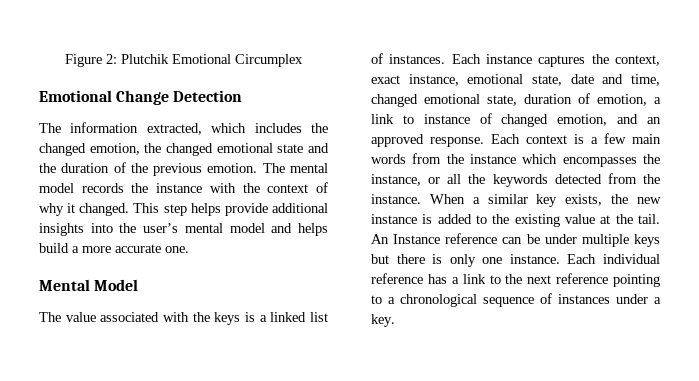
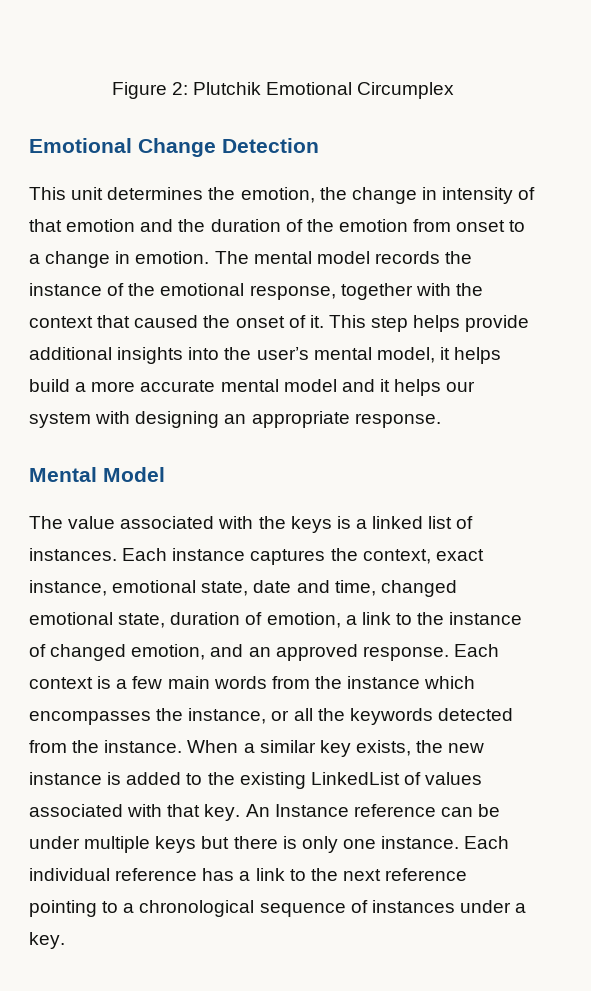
- The information extracted, which includes the changed emotion, the changed emotional state and the duration of the previous emotion.
+ This unit determines the emotion, the change in intensity of that emotion and the duration of the emotion from onset to a change in emotion.
- The mental model records the instance with the context of why it changed.
+ The mental model records the instance of the emotional response, together with the context that caused the onset of it.
- This step helps provide additional insights into the user’s mental model and helps build a more accurate one.
+ This step helps provide additional insights into the user’s mental model, it helps build a more accurate mental model and it helps our system with designing an appropriate response.
- Each instance captures the context, exact instance, emotional state, date and time, changed emotional state, duration of emotion, a link to instance of changed emotion, and an approved response.
+ Each instance captures the context, exact instance, emotional state, date and time, changed emotional state, duration of emotion, a link to the instance of changed emotion, and an approved response.
- When a similar key exists, the new instance is added to the existing value at the tail.
+ When a similar key exists, the new instance is added to the existing LinkedList of values associated with that key.

